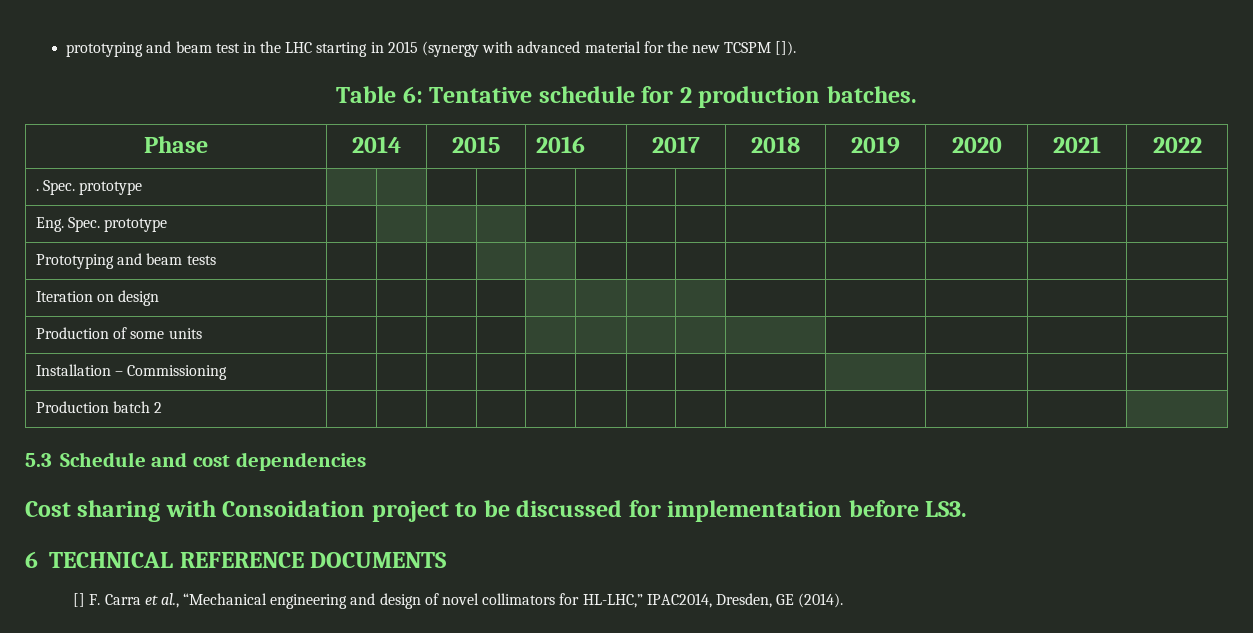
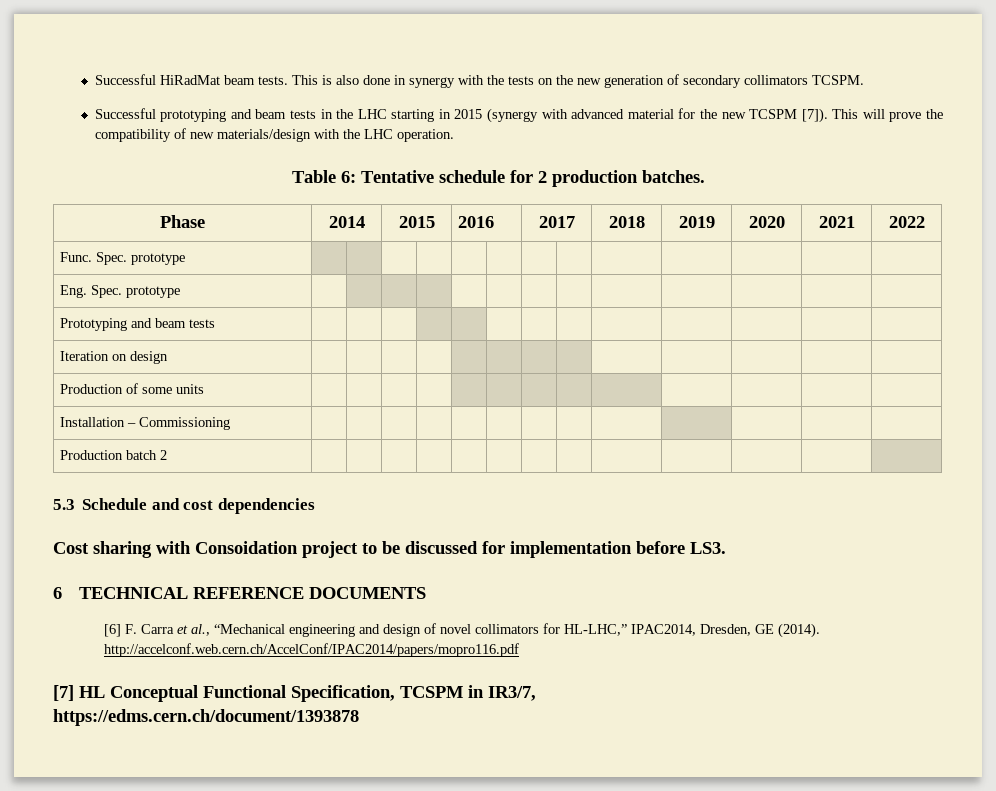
- prototyping and beam test in the LHC starting in 2015 (synergy with advanced material for the new TCSPM []).
+ Successful HiRadMat beam tests. This is also done in synergy with the tests on the new generation of secondary collimators TCSPM.
+ Successful prototyping and beam tests in the LHC starting in 2015 (synergy with advanced material for the new TCSPM [7]). This will prove the compatibility of new materials/design with the LHC operation.
- . Spec. prototype | | | | | | | | | | | | |
+ Func. Spec. prototype | | | | | | | | | | | | |
- [] F. Carra et al., “Mechanical engineering and design of novel collimators for HL-LHC,” IPAC2014, Dresden, GE (2014).
+ [6] F. Carra et al., “Mechanical engineering and design of novel collimators for HL-LHC,” IPAC2014, Dresden, GE (2014). http://accelconf.web.cern.ch/AccelConf/IPAC2014/papers/mopro116.pdf
+ [7] HL Conceptual Functional Specification, TCSPM in IR3/7,
+ https://edms.cern.ch/document/1393878

